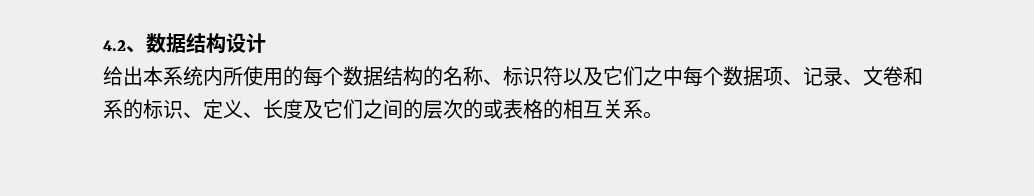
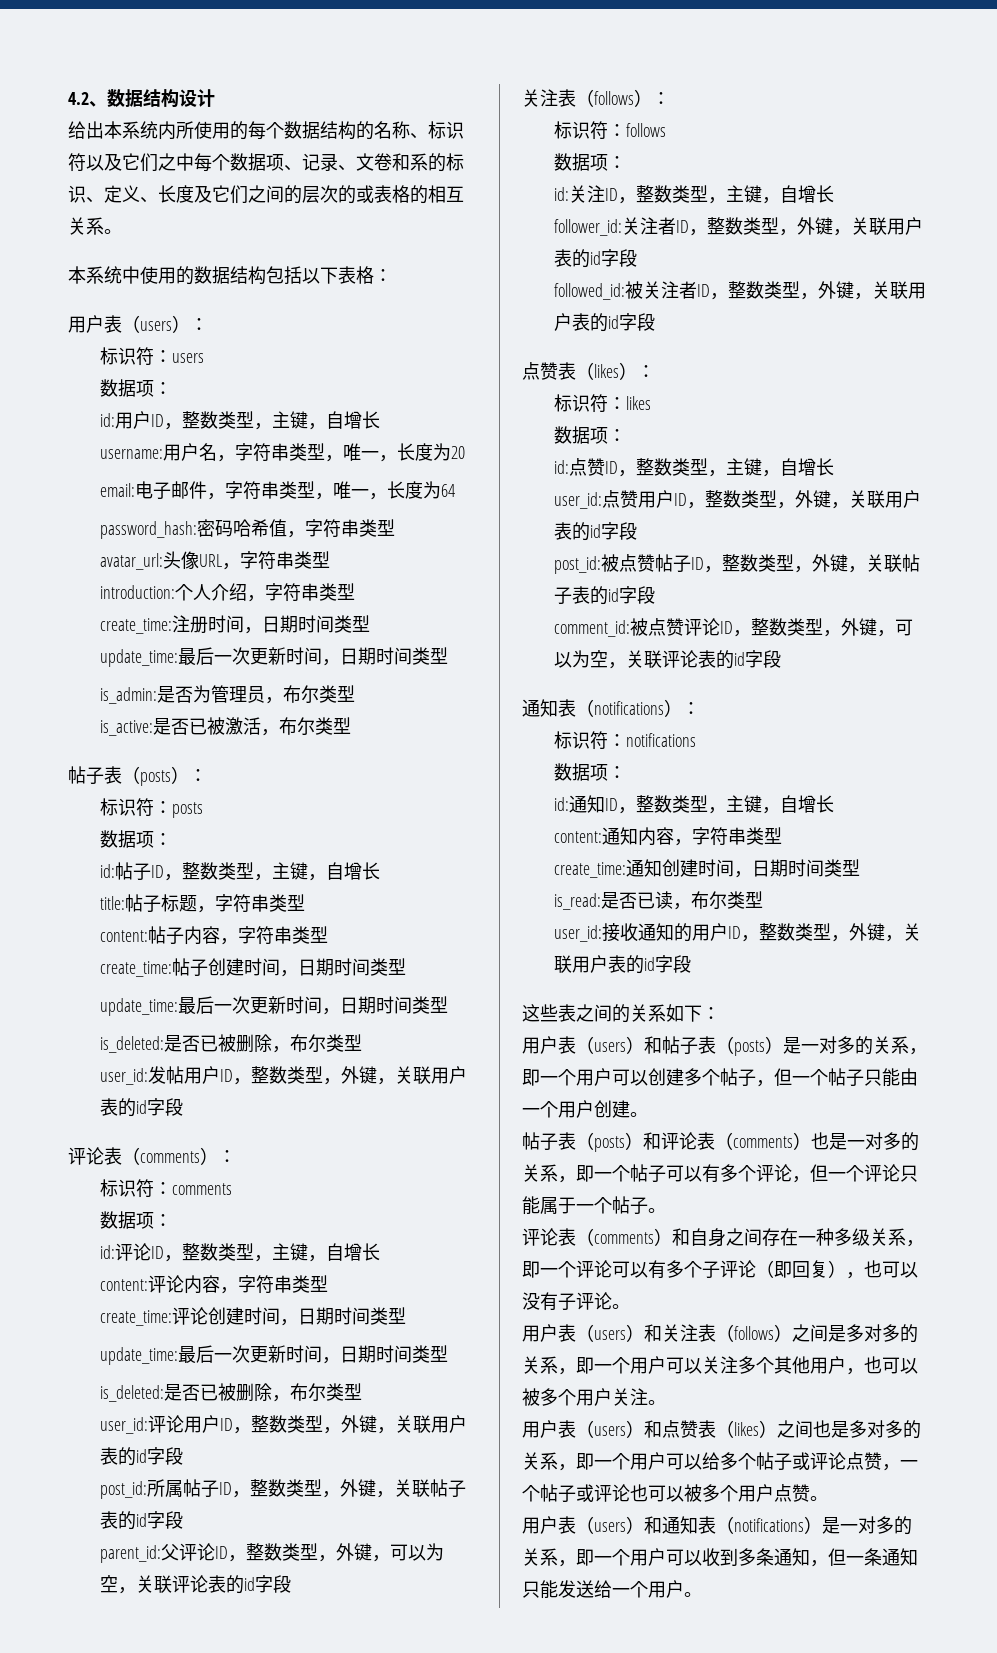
+ 本系统中使用的数据结构包括以下表格：
+ 用户表（users）：
+ 标识符：users
+ 数据项：
+ id:用户ID，整数类型，主键，自增长
+ username:用户名，字符串类型，唯一，长度为20
+ email:电子邮件，字符串类型，唯一，长度为64
+ password_hash:密码哈希值，字符串类型
+ avatar_url:头像URL，字符串类型
+ introduction:个人介绍，字符串类型
+ create_time:注册时间，日期时间类型
+ update_time:最后一次更新时间，日期时间类型
+ is_admin:是否为管理员，布尔类型
+ is_active:是否已被激活，布尔类型
+ 帖子表（posts）：
+ 标识符：posts
+ 数据项：
+ id:帖子ID，整数类型，主键，自增长
+ title:帖子标题，字符串类型
+ content:帖子内容，字符串类型
+ create_time:帖子创建时间，日期时间类型
+ update_time:最后一次更新时间，日期时间类型
+ is_deleted:是否已被删除，布尔类型
+ user_id:发帖用户ID，整数类型，外键，关联用户表的id字段
+ 评论表（comments）：
+ 标识符：comments
+ 数据项：
+ id:评论ID，整数类型，主键，自增长
+ content:评论内容，字符串类型
+ create_time:评论创建时间，日期时间类型
+ update_time:最后一次更新时间，日期时间类型
+ is_deleted:是否已被删除，布尔类型
+ user_id:评论用户ID，整数类型，外键，关联用户表的id字段
+ post_id:所属帖子ID，整数类型，外键，关联帖子表的id字段
+ parent_id:父评论ID，整数类型，外键，可以为空，关联评论表的id字段
+ 关注表（follows）：
+ 标识符：follows
+ 数据项：
+ id:关注ID，整数类型，主键，自增长
+ follower_id:关注者ID，整数类型，外键，关联用户表的id字段
+ followed_id:被关注者ID，整数类型，外键，关联用户表的id字段
+ 点赞表（likes）：
+ 标识符：likes
+ 数据项：
+ id:点赞ID，整数类型，主键，自增长
+ user_id:点赞用户ID，整数类型，外键，关联用户表的id字段
+ post_id:被点赞帖子ID，整数类型，外键，关联帖子表的id字段
+ comment_id:被点赞评论ID，整数类型，外键，可以为空，关联评论表的id字段
+ 通知表（notifications）：
+ 标识符：notifications
+ 数据项：
+ id:通知ID，整数类型，主键，自增长
+ content:通知内容，字符串类型
+ create_time:通知创建时间，日期时间类型
+ is_read:是否已读，布尔类型
+ user_id:接收通知的用户ID，整数类型，外键，关联用户表的id字段
+ 这些表之间的关系如下：
+ 用户表（users）和帖子表（posts）是一对多的关系，即一个用户可以创建多个帖子，但一个帖子只能由一个用户创建。
+ 帖子表（posts）和评论表（comments）也是一对多的关系，即一个帖子可以有多个评论，但一个评论只能属于一个帖子。
+ 评论表（comments）和自身之间存在一种多级关系，即一个评论可以有多个子评论（即回复），也可以没有子评论。
+ 用户表（users）和关注表（follows）之间是多对多的关系，即一个用户可以关注多个其他用户，也可以被多个用户关注。
+ 用户表（users）和点赞表（likes）之间也是多对多的关系，即一个用户可以给多个帖子或评论点赞，一个帖子或评论也可以被多个用户点赞。
+ 用户表（users）和通知表（notifications）是一对多的关系，即一个用户可以收到多条通知，但一条通知只能发送给一个用户。

